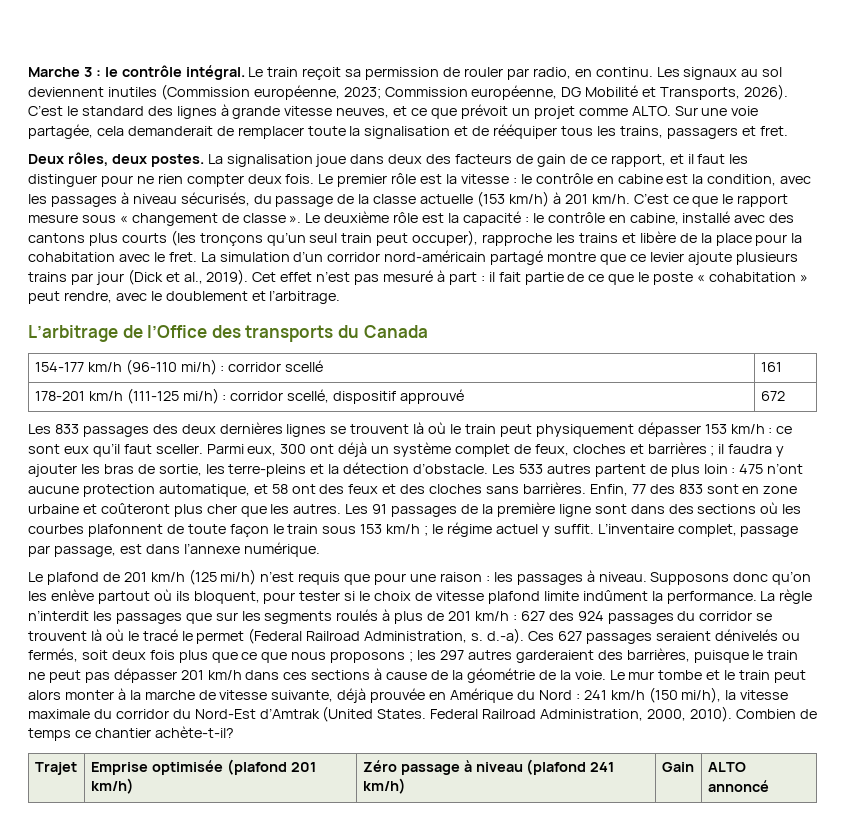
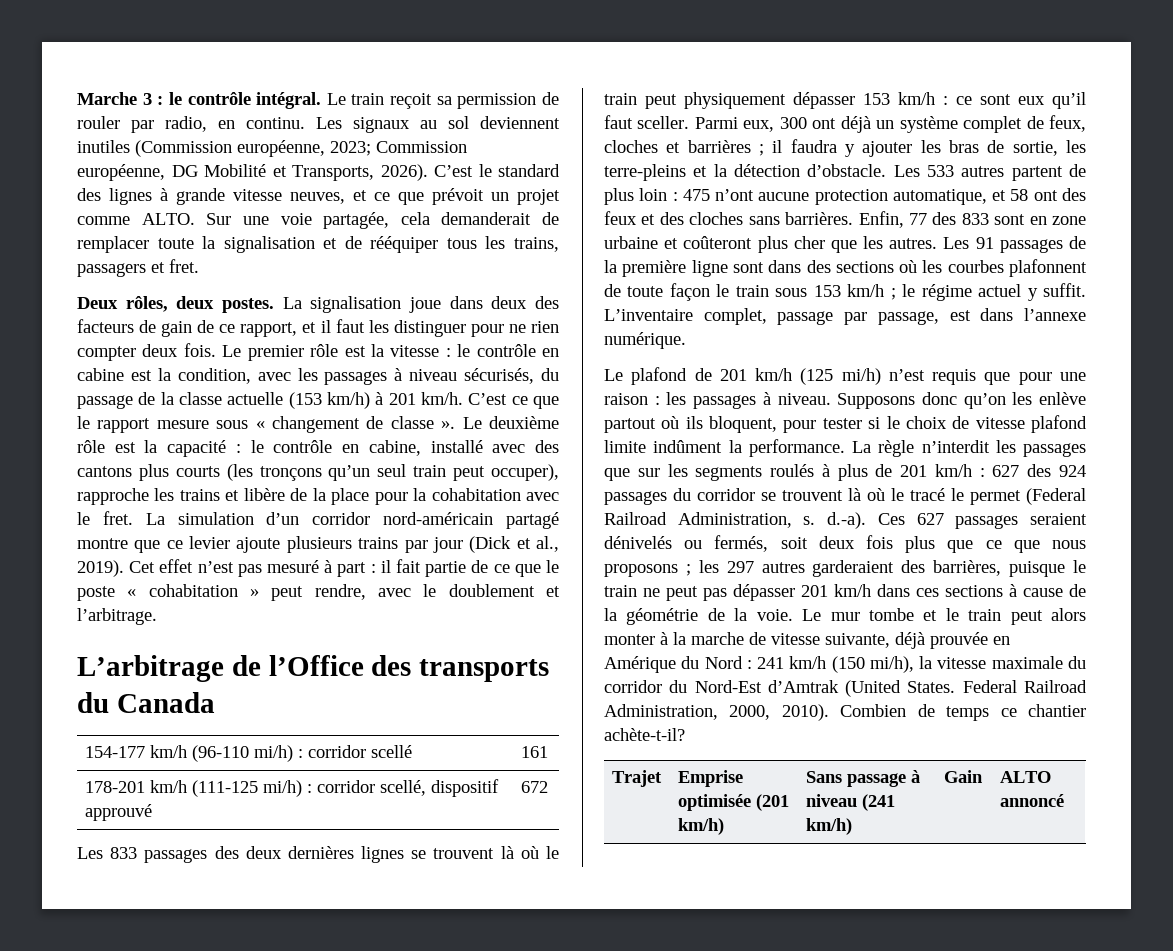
- Trajet | Emprise optimisée (plafond 201 km/h) | Zéro passage à niveau (plafond 241 km/h) | Gain | ALTO annoncé
+ Trajet | Emprise optimisée (201 km/h) | Sans passage à niveau (241 km/h) | Gain | ALTO annoncé

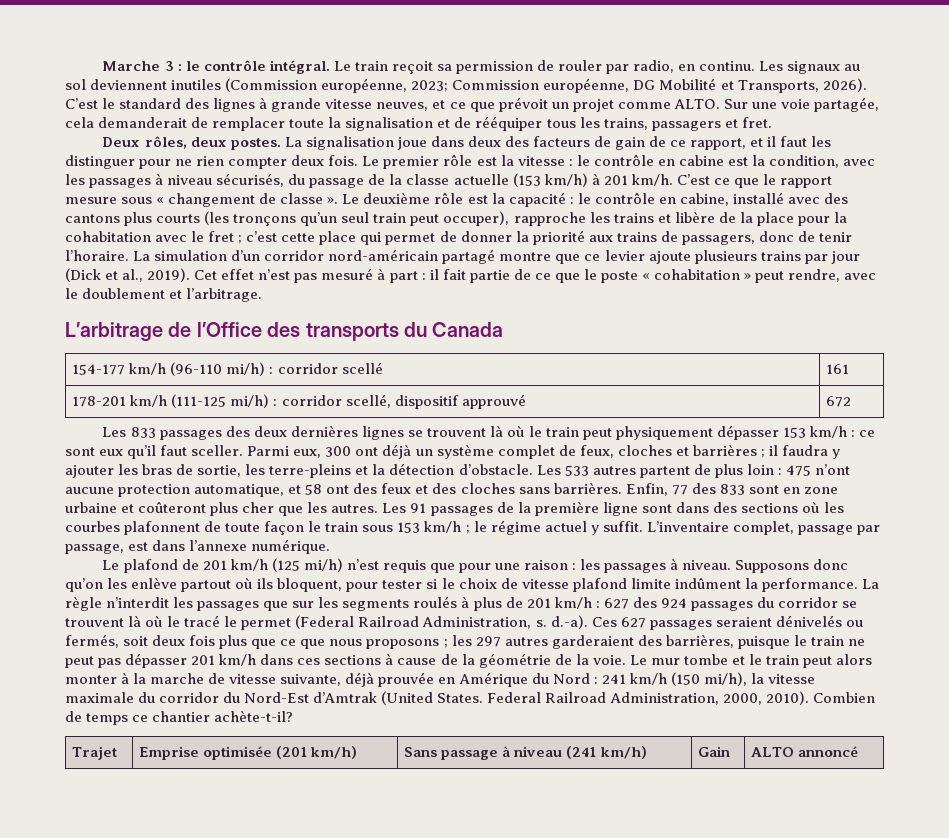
- Le deuxième rôle est la capacité : le contrôle en cabine, installé avec des cantons plus courts (les tronçons qu’un seul train peut occuper), rapproche les trains et libère de la place pour la cohabitation avec le fret.
+ Le deuxième rôle est la capacité : le contrôle en cabine, installé avec des cantons plus courts (les tronçons qu’un seul train peut occuper), rapproche les trains et libère de la place pour la cohabitation avec le fret ; c’est cette place qui permet de donner la priorité aux trains de passagers, donc de tenir l’horaire.

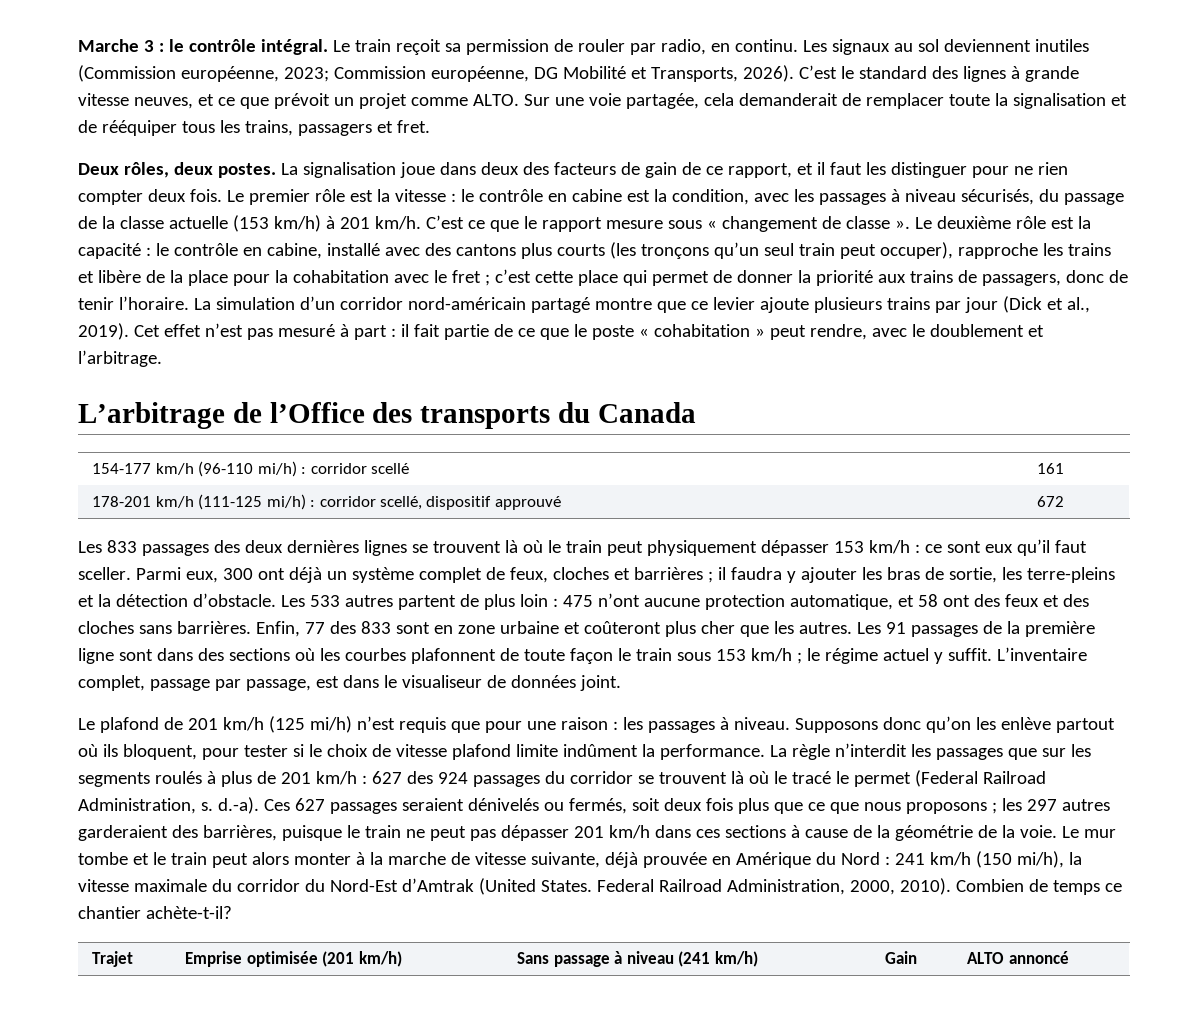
- L’inventaire complet, passage par passage, est dans l’annexe numérique.
+ L’inventaire complet, passage par passage, est dans le visualiseur de données joint.

